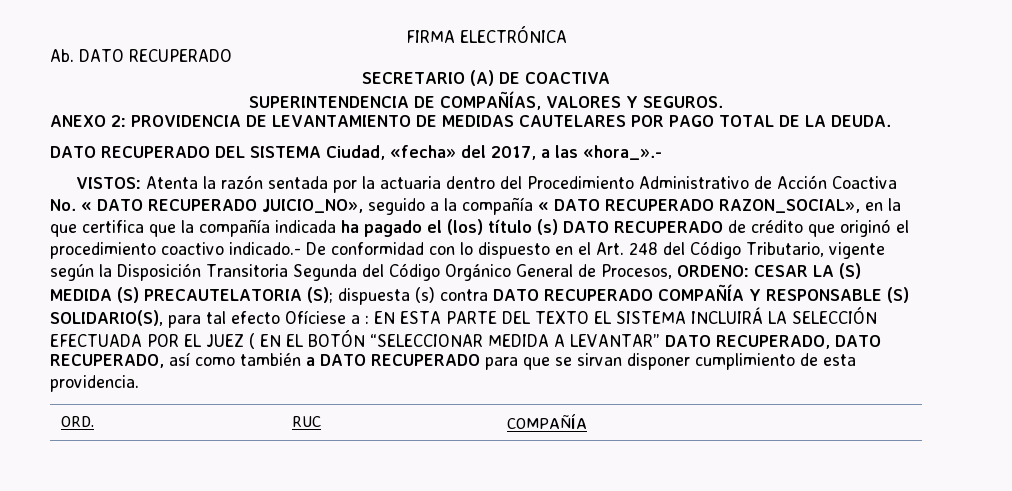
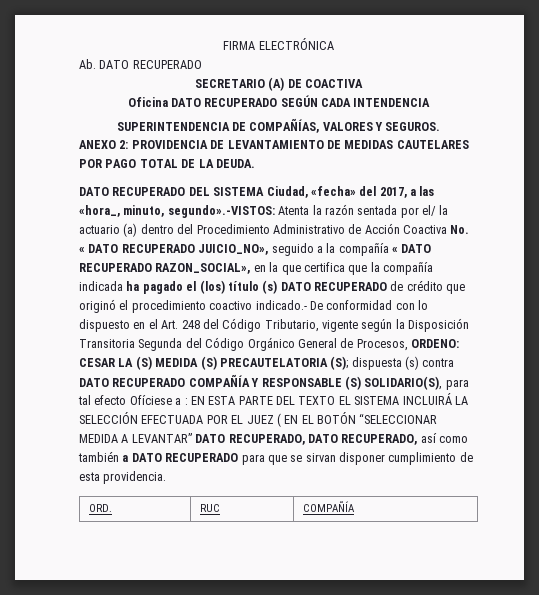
+ Oficina DATO RECUPERADO SEGÚN CADA INTENDENCIA
- DATO RECUPERADO DEL SISTEMA Ciudad, «fecha» del 2017, a las «hora_».-
- VISTOS:
+ DATO RECUPERADO DEL SISTEMA Ciudad, «fecha» del 2017, a las «hora_, minuto, segundo».-VISTOS:
- Atenta la razón sentada por la actuaria dentro del Procedimiento Administrativo de Acción Coactiva No. « DATO RECUPERADO JUICIO_NO», seguido a la compañía « DATO RECUPERADO RAZON_SOCIAL», en la que certifica que la compañía indicada ha pagado el (los) título (s) DATO RECUPERADO de crédito que originó el procedimiento coactivo indicado.- De conformidad con lo dispuesto en el Art. 248 del Código Tributario, vigente según la Disposición Transitoria Segunda del Código Orgánico General de Procesos, ORDENO:
+ Atenta la razón sentada por el/ la actuario (a) dentro del Procedimiento Administrativo de Acción Coactiva No. « DATO RECUPERADO JUICIO_NO», seguido a la compañía « DATO RECUPERADO RAZON_SOCIAL», en la que certifica que la compañía indicada ha pagado el (los) título (s) DATO RECUPERADO de crédito que originó el procedimiento coactivo indicado.- De conformidad con lo dispuesto en el Art. 248 del Código Tributario, vigente según la Disposición Transitoria Segunda del Código Orgánico General de Procesos, ORDENO:

